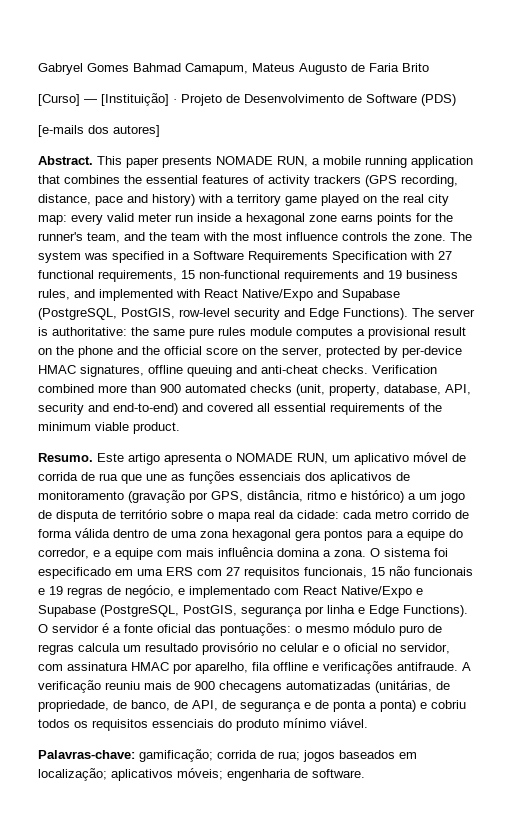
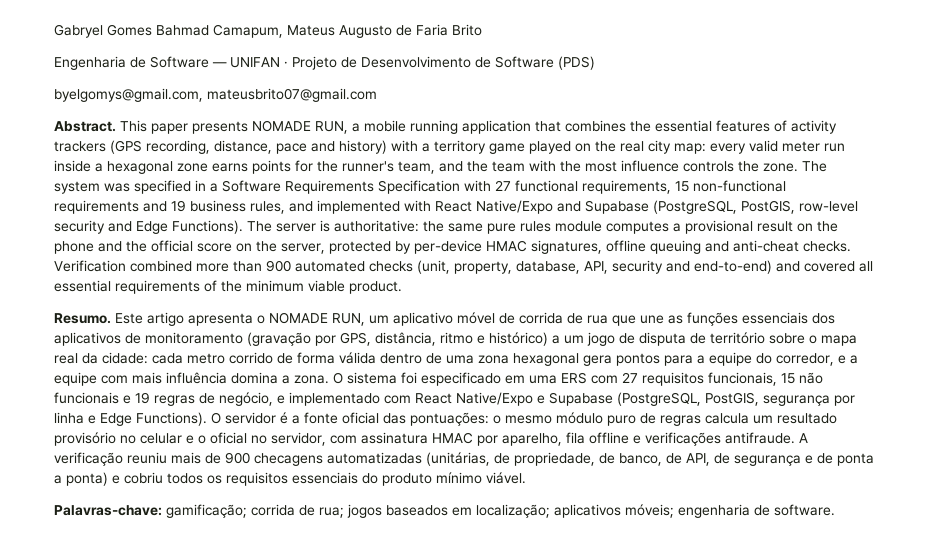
- [Curso] — [Instituição] · Projeto de Desenvolvimento de Software (PDS)
+ Engenharia de Software — UNIFAN · Projeto de Desenvolvimento de Software (PDS)
- [e-mails dos autores]
+ byelgomys@gmail.com, mateusbrito07@gmail.com

